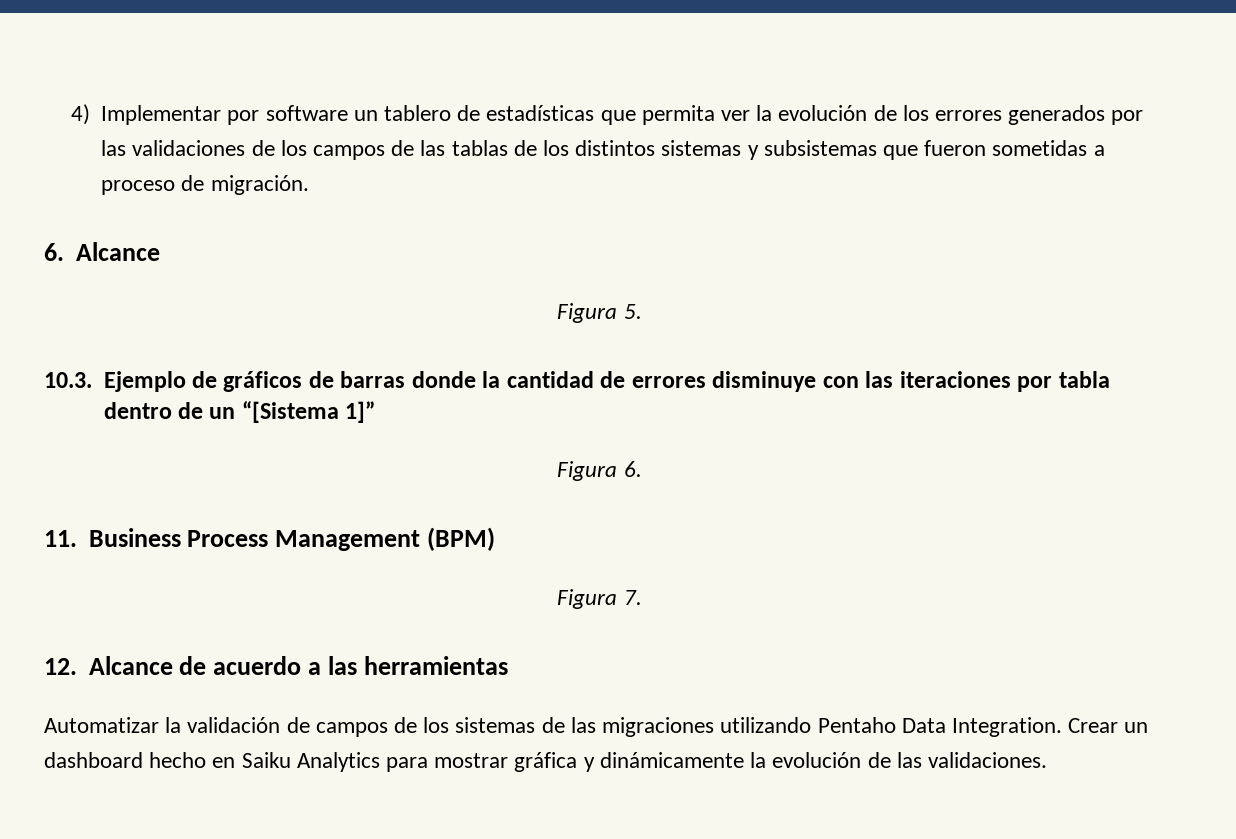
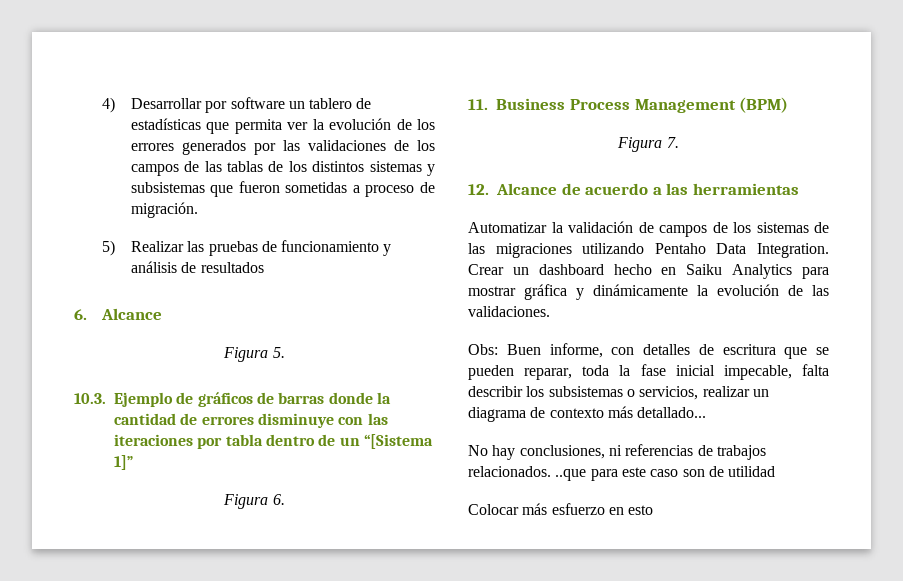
- 4) Implementar por software un tablero de estadísticas que permita ver la evolución de los errores generados por las validaciones de los campos de las tablas de los distintos sistemas y subsistemas que fueron sometidas a proceso de migración.
+ 4) Desarrollar por software un tablero de estadísticas que permita ver la evolución de los errores generados por las validaciones de los campos de las tablas de los distintos sistemas y subsistemas que fueron sometidas a proceso de migración.
+ 5) Realizar las pruebas de funcionamiento y análisis de resultados
+ Obs: Buen informe, con detalles de escritura que se pueden reparar, toda la fase inicial impecable, falta describir los subsistemas o servicios, realizar un diagrama de contexto más detallado...
+ No hay conclusiones, ni referencias de trabajos relacionados. ..que para este caso son de utilidad
+ Colocar más esfuerzo en esto

